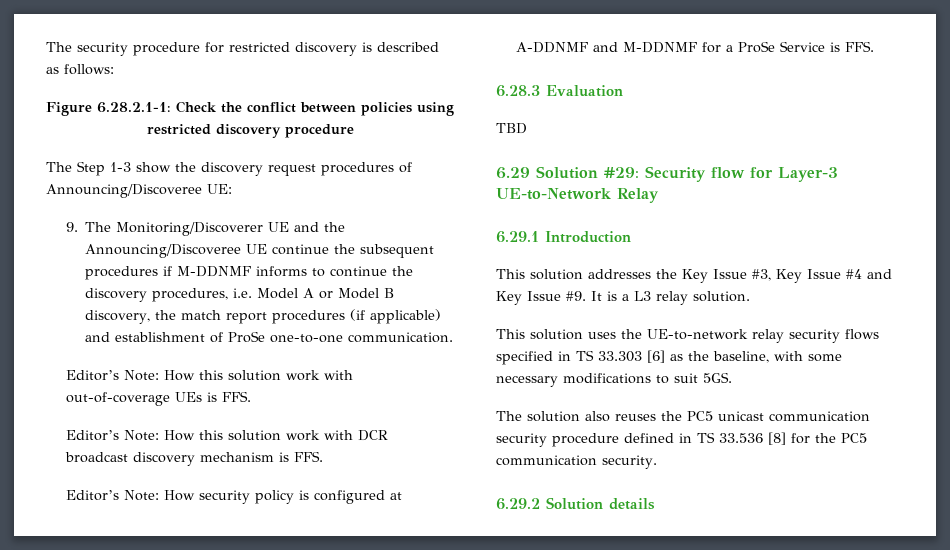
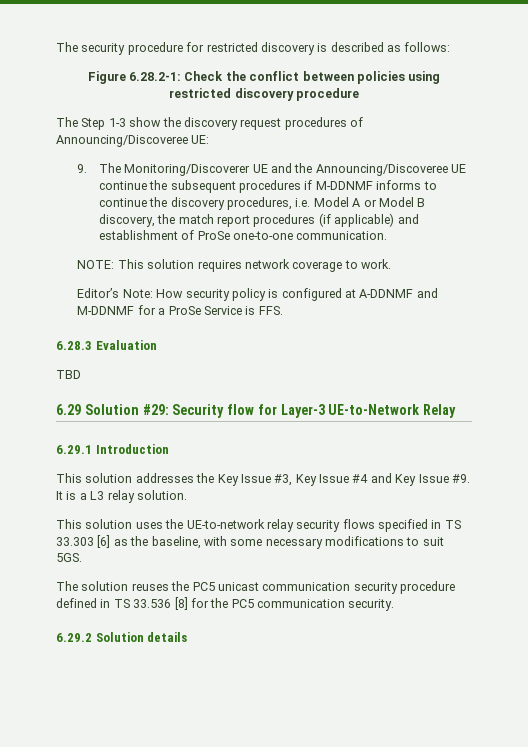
- Figure 6.28.2.1-1: Check the conflict between policies using restricted discovery procedure
+ Figure 6.28.2-1: Check the conflict between policies using restricted discovery procedure
- Editor’s Note: How this solution work with out-of-coverage UEs is FFS.
- Editor’s Note: How this solution work with DCR broadcast discovery mechanism is FFS.
+ NOTE: This solution requires network coverage to work.
- The solution also reuses the PC5 unicast communication security procedure defined in TS 33.536 [8] for the PC5 communication security.
+ The solution reuses the PC5 unicast communication security procedure defined in TS 33.536 [8] for the PC5 communication security.

